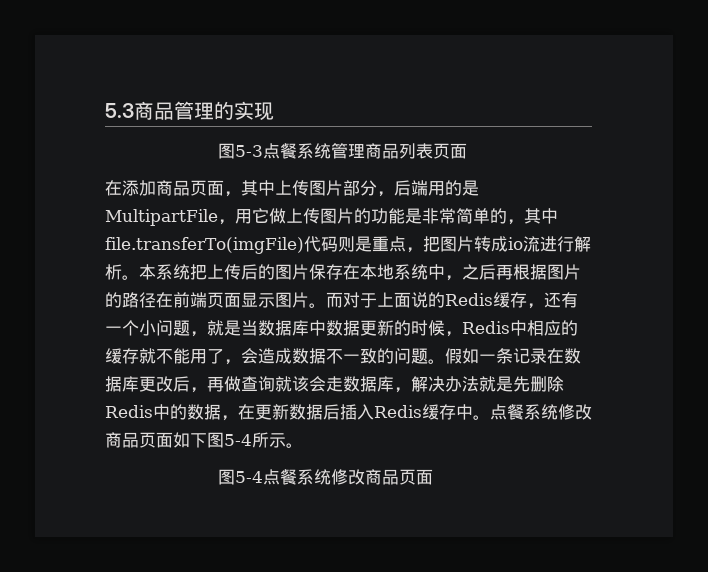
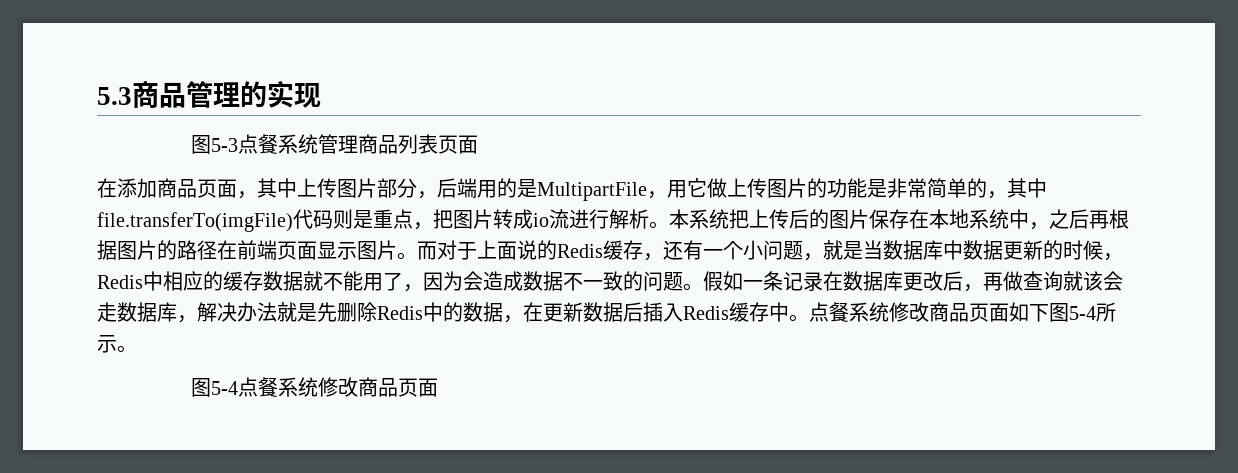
- 而对于上面说的Redis缓存，还有一个小问题，就是当数据库中数据更新的时候，Redis中相应的缓存就不能用了，会造成数据不一致的问题。
+ 而对于上面说的Redis缓存，还有一个小问题，就是当数据库中数据更新的时候，Redis中相应的缓存数据就不能用了，因为会造成数据不一致的问题。

